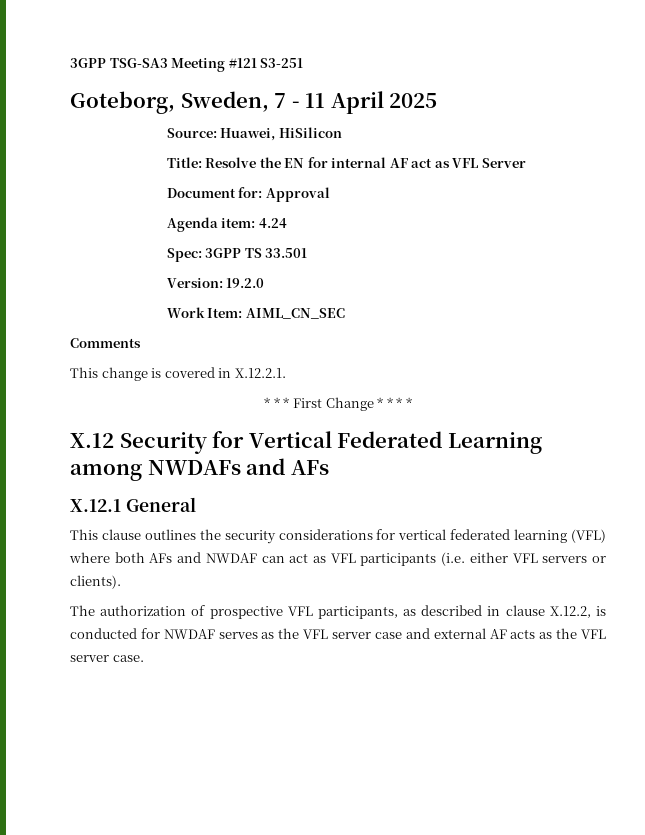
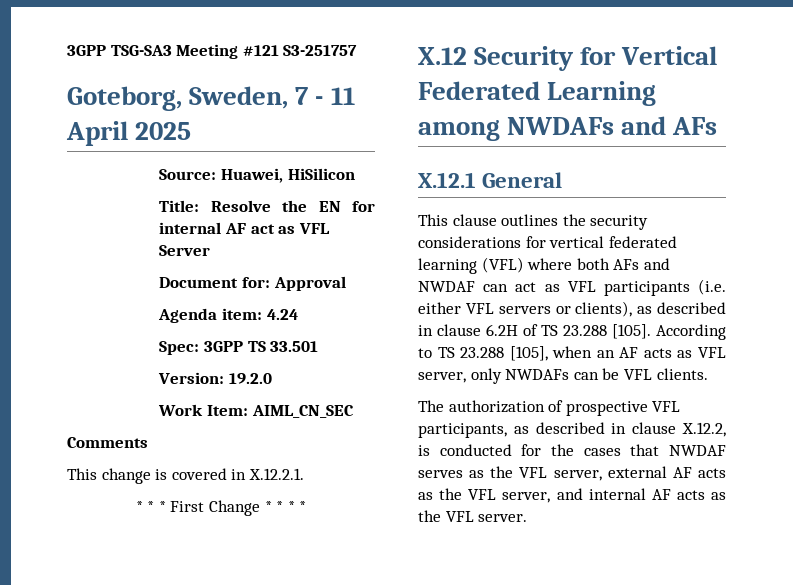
- 3GPP TSG-SA3 Meeting #121 S3-251
+ 3GPP TSG-SA3 Meeting #121 S3-251757
- This clause outlines the security considerations for vertical federated learning (VFL) where both AFs and NWDAF can act as VFL participants (i.e. either VFL servers or clients).
+ This clause outlines the security considerations for vertical federated learning (VFL) where both AFs and NWDAF can act as VFL participants (i.e. either VFL servers or clients), as described in clause 6.2H of TS 23.288 [105]. According to TS 23.288 [105], when an AF acts as VFL server, only NWDAFs can be VFL clients.
- The authorization of prospective VFL participants, as described in clause X.12.2, is conducted for NWDAF serves as the VFL server case and external AF acts as the VFL server case.
+ The authorization of prospective VFL participants, as described in clause X.12.2, is conducted for the cases that NWDAF serves as the VFL server, external AF acts as the VFL server, and internal AF acts as the VFL server.

